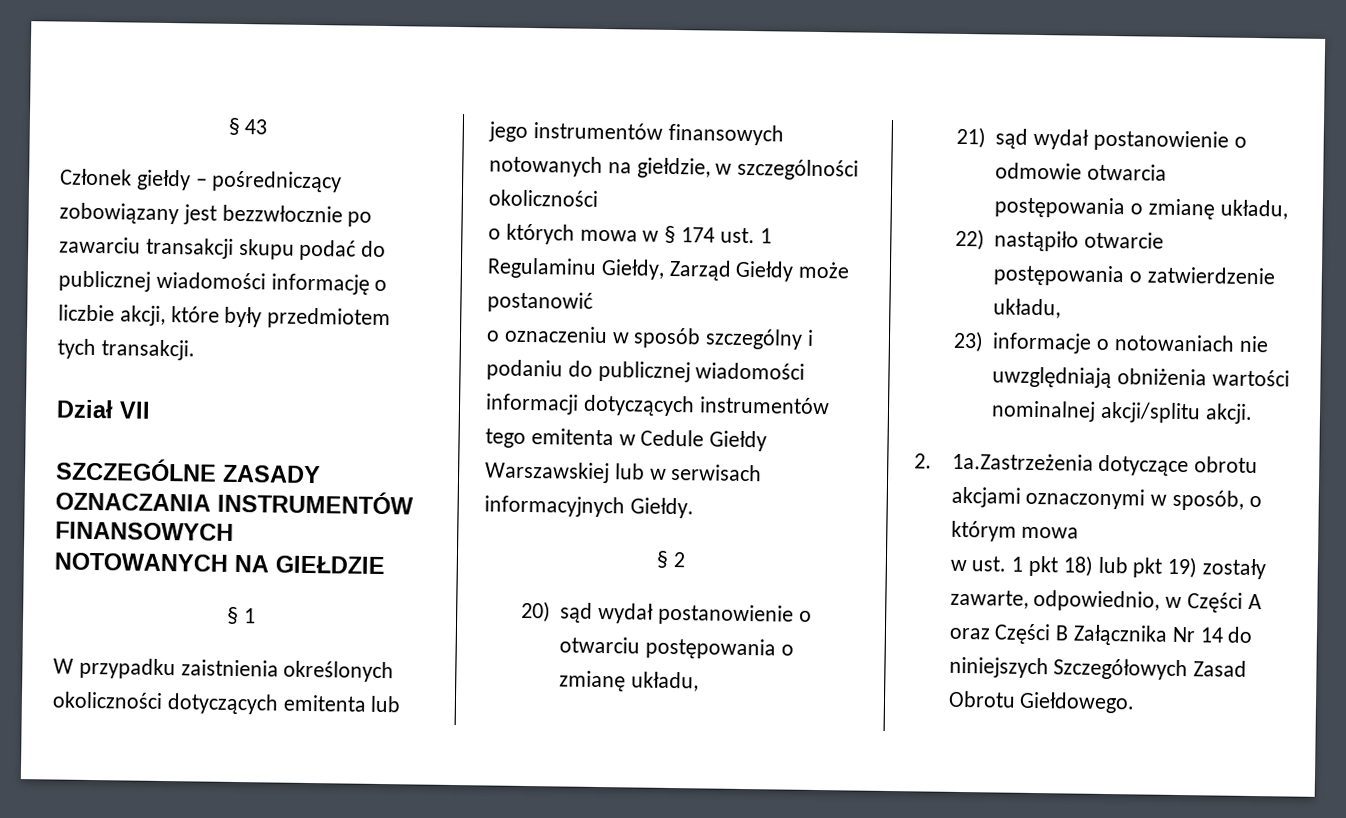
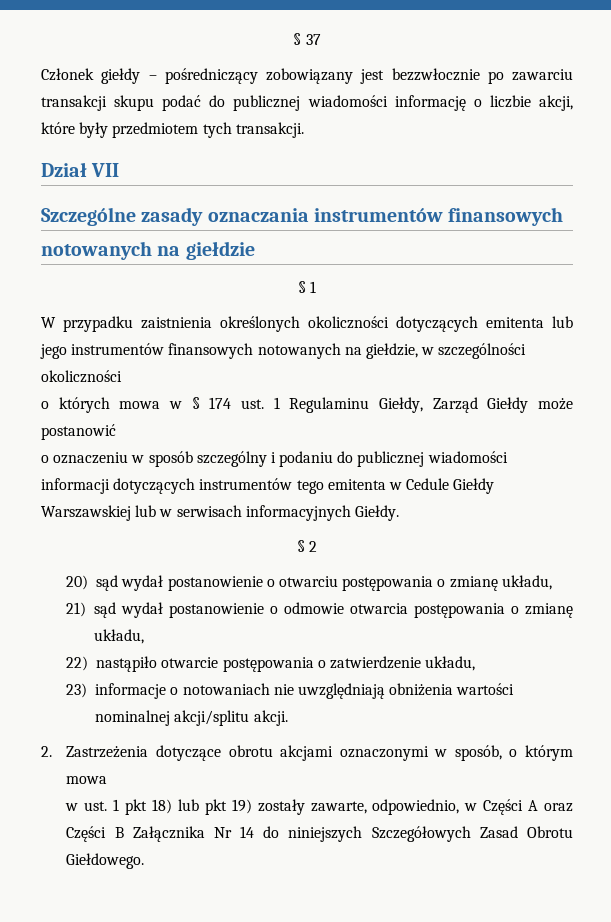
- § 43
+ § 37
- SZCZEGÓLNE ZASADY OZNACZANIA INSTRUMENTÓW FINANSOWYCH
- NOTOWANYCH NA GIEŁDZIE
+ Szczególne zasady oznaczania instrumentów finansowych
+ notowanych na giełdzie
- 2. 1a.Zastrzeżenia dotyczące obrotu akcjami oznaczonymi w sposób, o którym mowa
+ 2. Zastrzeżenia dotyczące obrotu akcjami oznaczonymi w sposób, o którym mowa

